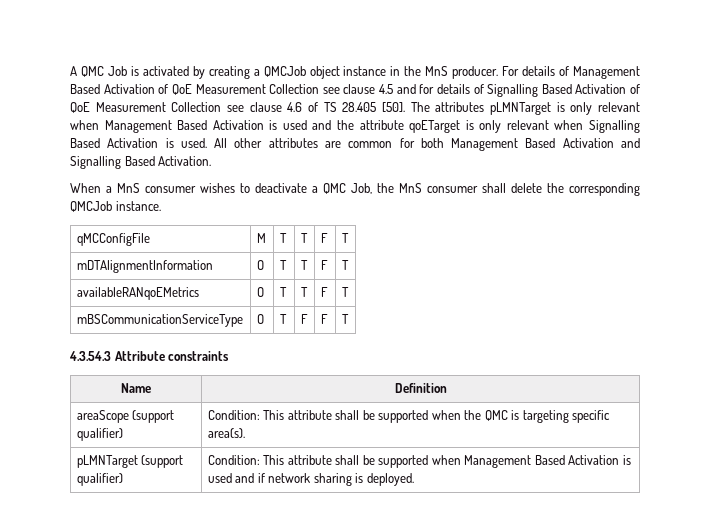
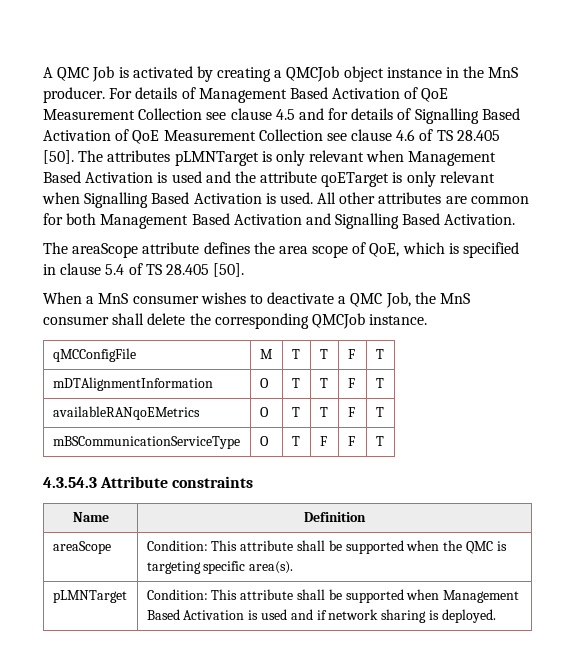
+ The areaScope attribute defines the area scope of QoE, which is specified in clause 5.4 of TS 28.405 [50].
- areaScope (support qualifier) | Condition: This attribute shall be supported when the QMC is targeting specific area(s).
+ areaScope | Condition: This attribute shall be supported when the QMC is targeting specific area(s).
- pLMNTarget (support qualifier) | Condition: This attribute shall be supported when Management Based Activation is used and if network sharing is deployed.
+ pLMNTarget | Condition: This attribute shall be supported when Management Based Activation is used and if network sharing is deployed.

